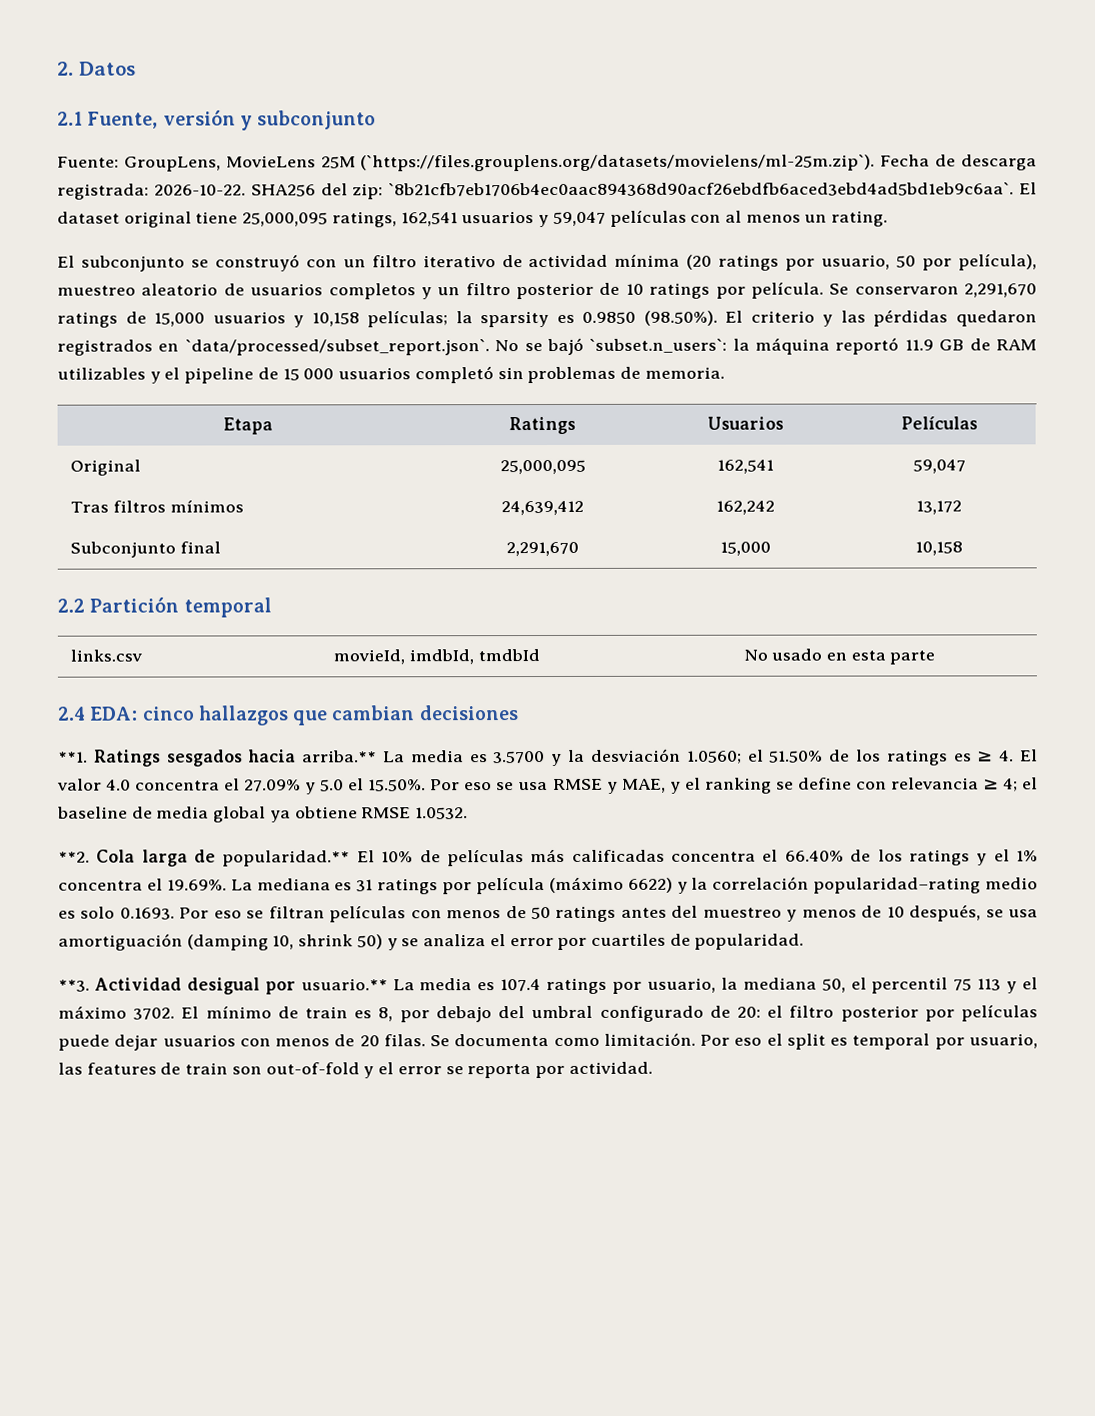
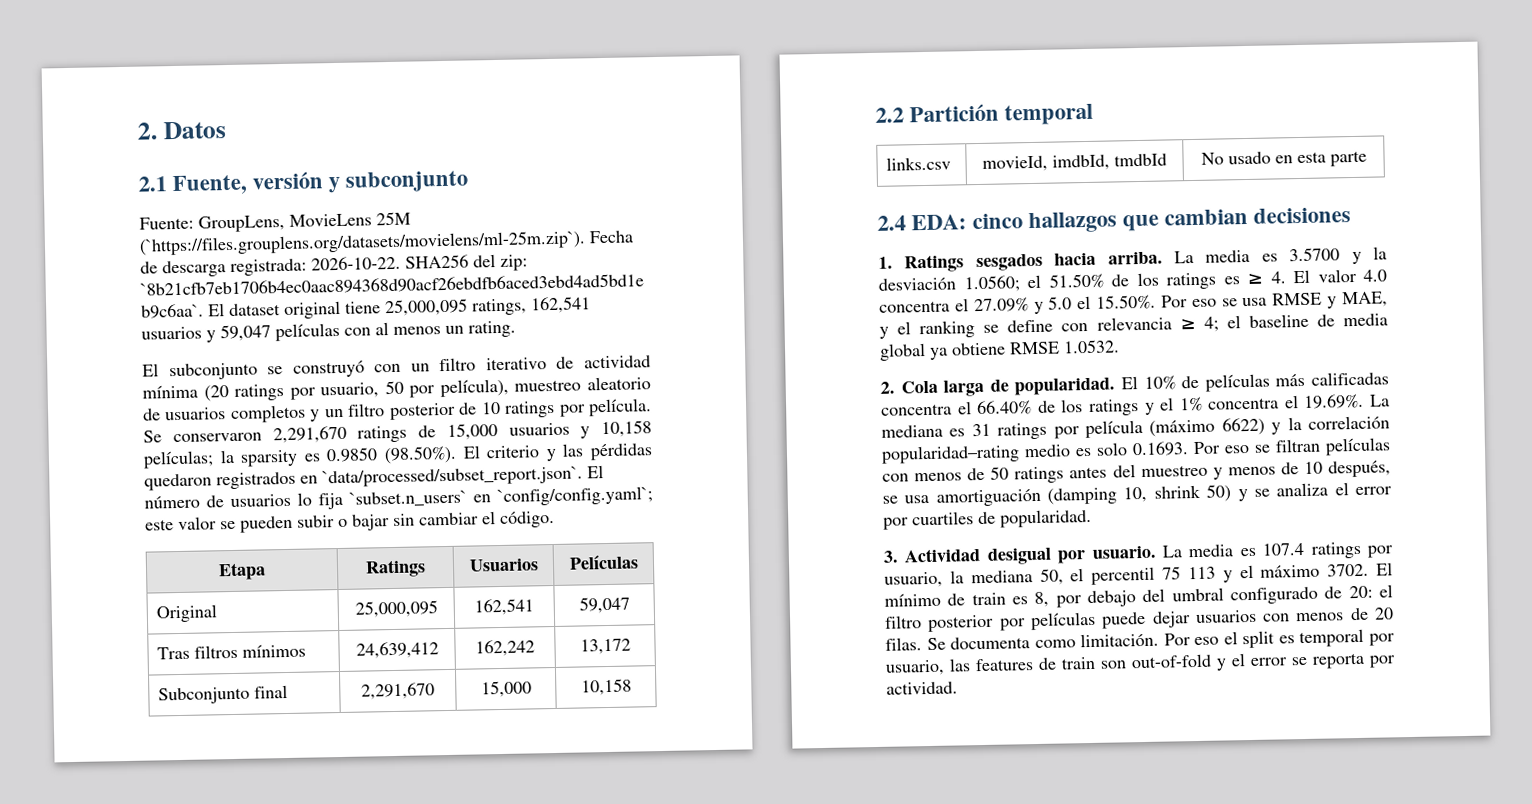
- Se conservaron 2,291,670 ratings de 15,000 usuarios y 10,158 películas; la sparsity es 0.9850 (98.50%). El criterio y las pérdidas quedaron registrados en `data/processed/subset_report.json`. No se bajó `subset.n_users`: la máquina reportó 11.9 GB de RAM utilizables y el pipeline de 15 000 usuarios completó sin problemas de memoria.
+ Se conservaron 2,291,670 ratings de 15,000 usuarios y 10,158 películas; la sparsity es 0.9850 (98.50%). El criterio y las pérdidas quedaron registrados en `data/processed/subset_report.json`. El número de usuarios lo fija `subset.n_users` en `config/config.yaml`; este valor se pueden subir o bajar sin cambiar el código.
- **1. Ratings sesgados hacia arriba.** La media es 3.5700 y la desviación 1.0560; el 51.50% de los ratings es ≥ 4. El valor 4.0 concentra el 27.09% y 5.0 el 15.50%. Por eso se usa RMSE y MAE, y el ranking se define con relevancia ≥ 4; el baseline de media global ya obtiene RMSE 1.0532.
+ 1. Ratings sesgados hacia arriba. La media es 3.5700 y la desviación 1.0560; el 51.50% de los ratings es ≥ 4. El valor 4.0 concentra el 27.09% y 5.0 el 15.50%. Por eso se usa RMSE y MAE, y el ranking se define con relevancia ≥ 4; el baseline de media global ya obtiene RMSE 1.0532.
- **2. Cola larga de popularidad.** El 10% de películas más calificadas concentra el 66.40% de los ratings y el 1% concentra el 19.69%. La mediana es 31 ratings por película (máximo 6622) y la correlación popularidad–rating medio es solo 0.1693. Por eso se filtran películas con menos de 50 ratings antes del muestreo y menos de 10 después, se usa amortiguación (damping 10, shrink 50) y se analiza el error por cuartiles de popularidad.
+ 2. Cola larga de popularidad. El 10% de películas más calificadas concentra el 66.40% de los ratings y el 1% concentra el 19.69%. La mediana es 31 ratings por película (máximo 6622) y la correlación popularidad–rating medio es solo 0.1693. Por eso se filtran películas con menos de 50 ratings antes del muestreo y menos de 10 después, se usa amortiguación (damping 10, shrink 50) y se analiza el error por cuartiles de popularidad.
- **3. Actividad desigual por usuario.** La media es 107.4 ratings por usuario, la mediana 50, el percentil 75 113 y el máximo 3702.
+ 3. Actividad desigual por usuario. La media es 107.4 ratings por usuario, la mediana 50, el percentil 75 113 y el máximo 3702.

